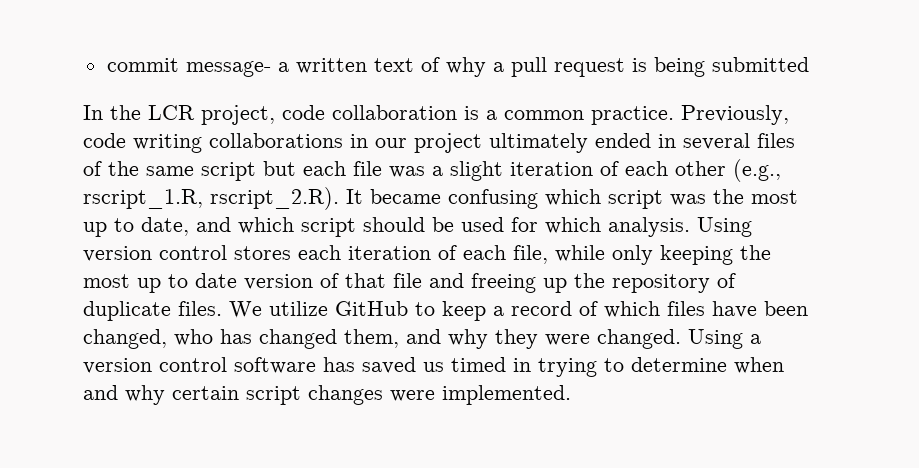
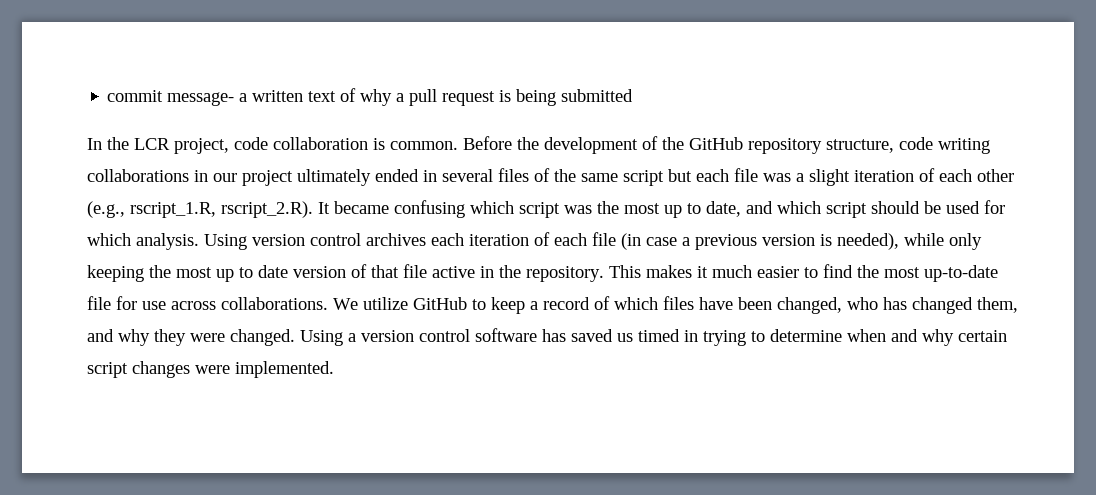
- In the LCR project, code collaboration is a common practice. Previously, code writing collaborations in our project ultimately ended in several files of the same script but each file was a slight iteration of each other (e.g., rscript_1.R, rscript_2.R). It became confusing which script was the most up to date, and which script should be used for which analysis.
+ In the LCR project, code collaboration is common. Before the development of the GitHub repository structure, code writing collaborations in our project ultimately ended in several files of the same script but each file was a slight iteration of each other (e.g., rscript_1.R, rscript_2.R). It became confusing which script was the most up to date, and which script should be used for which analysis.
- Using version control stores each iteration of each file, while only keeping the most up to date version of that file and freeing up the repository of duplicate files.
+ Using version control archives each iteration of each file (in case a previous version is needed), while only keeping the most up to date version of that file active in the repository. This makes it much easier to find the most up-to-date file for use across collaborations.

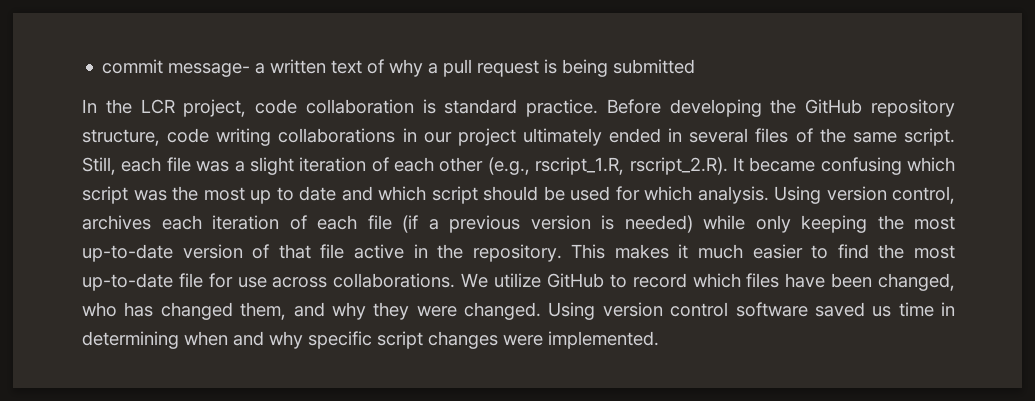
- In the LCR project, code collaboration is common. Before the development of the GitHub repository structure, code writing collaborations in our project ultimately ended in several files of the same script but each file was a slight iteration of each other (e.g., rscript_1.R, rscript_2.R). It became confusing which script was the most up to date, and which script should be used for which analysis.
+ In the LCR project, code collaboration is standard practice. Before developing the GitHub repository structure, code writing collaborations in our project ultimately ended in several files of the same script. Still, each file was a slight iteration of each other (e.g., rscript_1.R, rscript_2.R). It became confusing which script was the most up to date and which script should be used for which analysis.
- Using version control archives each iteration of each file (in case a previous version is needed), while only keeping the most up to date version of that file active in the repository.
+ Using version control, archives each iteration of each file (if a previous version is needed) while only keeping the most up-to-date version of that file active in the repository.
- We utilize GitHub to keep a record of which files have been changed, who has changed them, and why they were changed.
+ We utilize GitHub to record which files have been changed, who has changed them, and why they were changed.
- Using a version control software has saved us timed in trying to determine when and why certain script changes were implemented.
+ Using version control software saved us time in determining when and why specific script changes were implemented.

